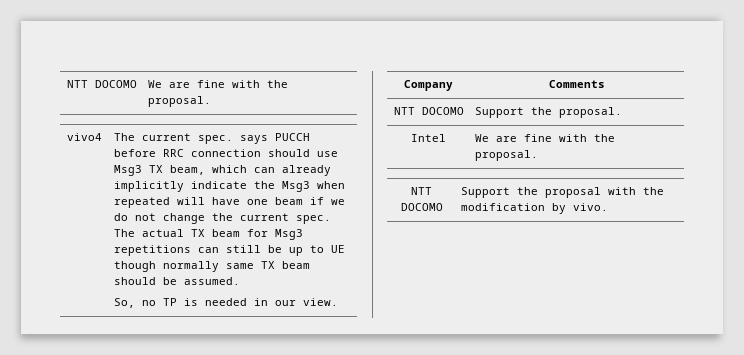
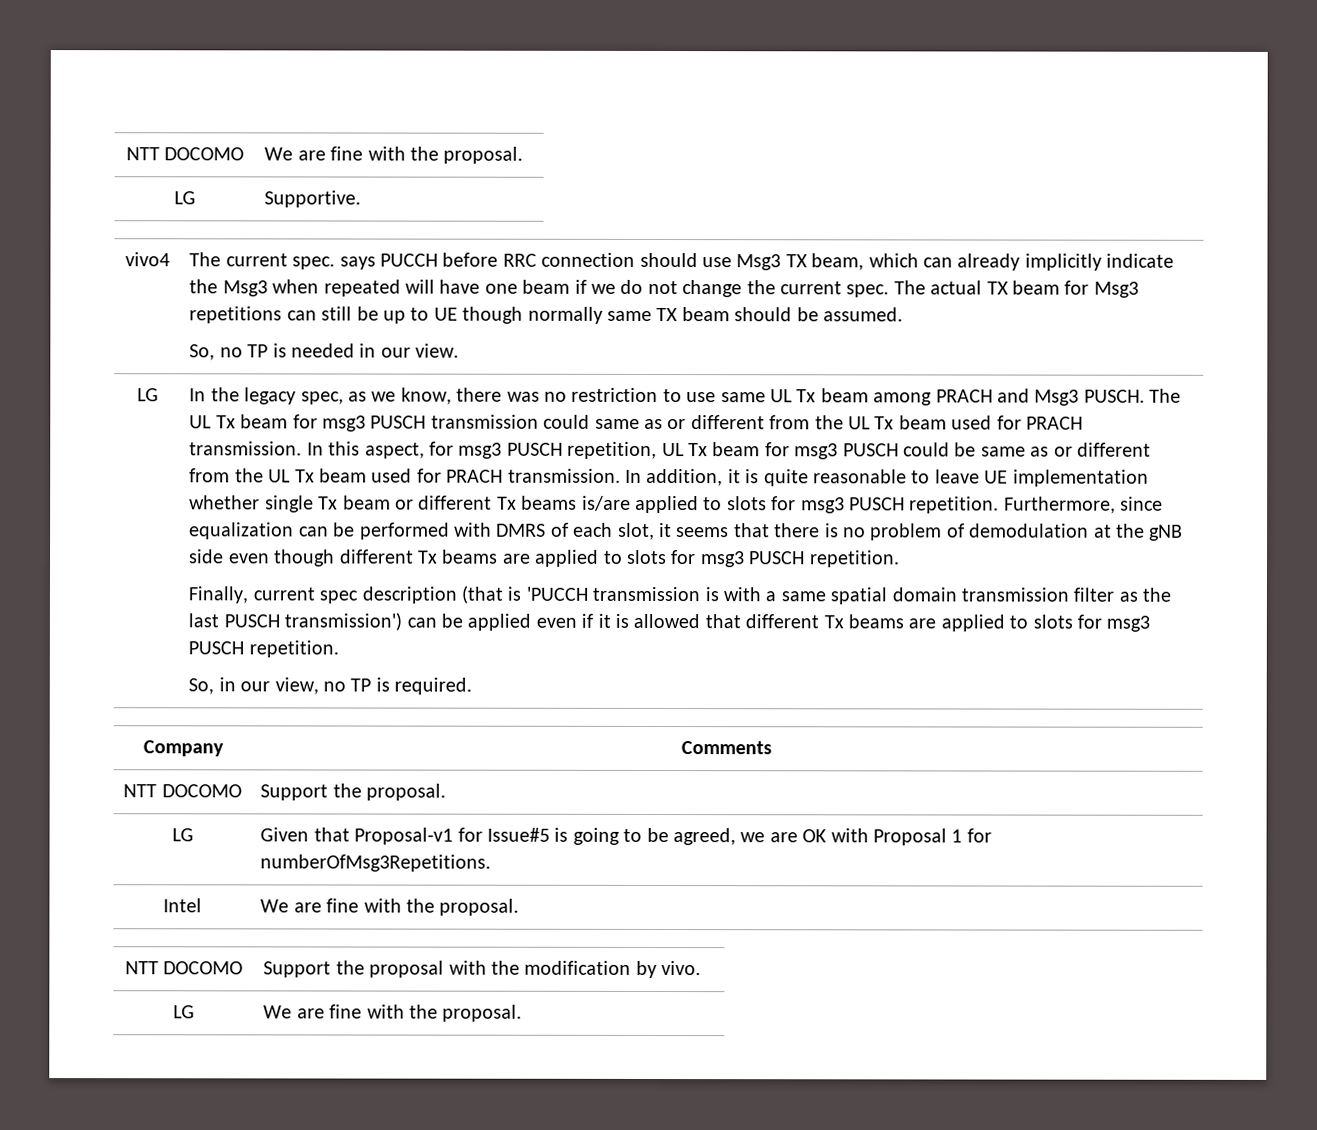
+ LG | Supportive.
+ LG | In the legacy spec, as we know, there was no restriction to use same UL Tx beam among PRACH and Msg3 PUSCH. The UL Tx beam for msg3 PUSCH transmission could same as or different from the UL Tx beam used for PRACH transmission. In this aspect, for msg3 PUSCH repetition, UL Tx beam for msg3 PUSCH could be same as or different from the UL Tx beam used for PRACH transmission. In addition, it is quite reasonable to leave UE implementation whether single Tx beam or different Tx beams is/are applied to slots for msg3 PUSCH repetition. Furthermore, since equalization can be performed with DMRS of each slot, it seems that there is no problem of demodulation at the gNB side even though different Tx beams are applied to slots for msg3 PUSCH repetition.
+ Finally, current spec description (that is 'PUCCH transmission is with a same spatial domain transmission filter as the last PUSCH transmission') can be applied even if it is allowed that different Tx beams are applied to slots for msg3 PUSCH repetition.
+ So, in our view, no TP is required.
+ LG | Given that Proposal-v1 for Issue#5 is going to be agreed, we are OK with Proposal 1 for numberOfMsg3Repetitions.
+ LG | We are fine with the proposal.

